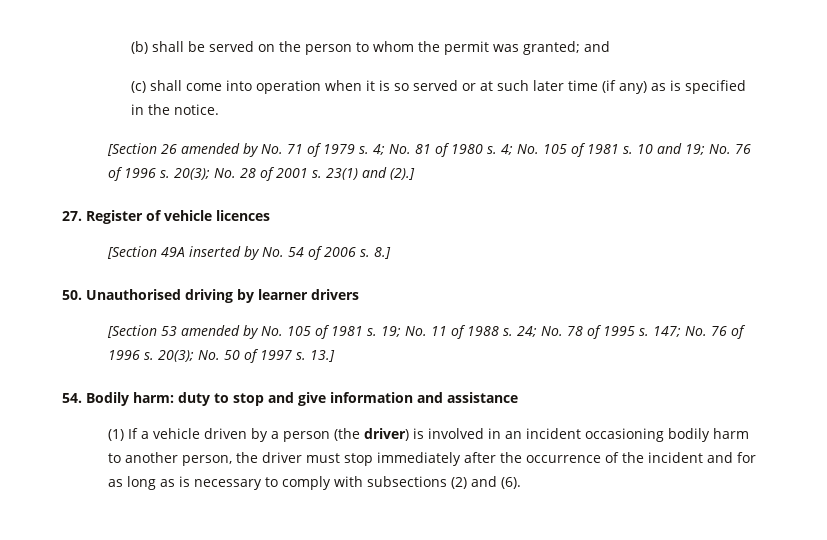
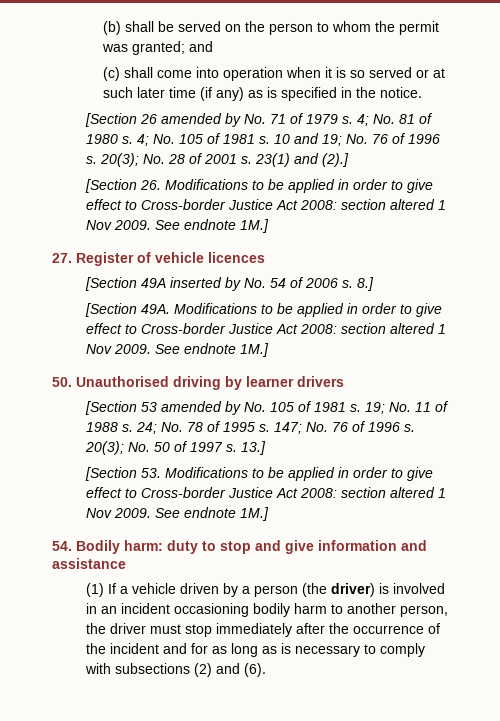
+ [Section 26. Modifications to be applied in order to give effect to Cross-border Justice Act 2008: section altered 1 Nov 2009. See endnote 1M.]
+ [Section 49A. Modifications to be applied in order to give effect to Cross-border Justice Act 2008: section altered 1 Nov 2009. See endnote 1M.]
+ [Section 53. Modifications to be applied in order to give effect to Cross-border Justice Act 2008: section altered 1 Nov 2009. See endnote 1M.]

